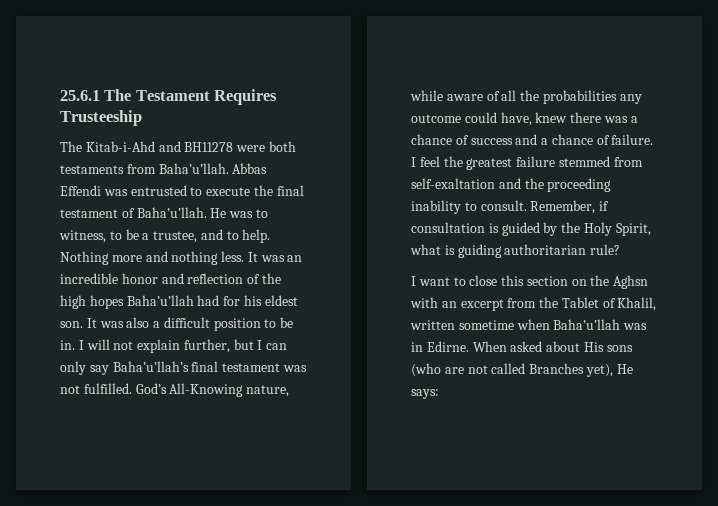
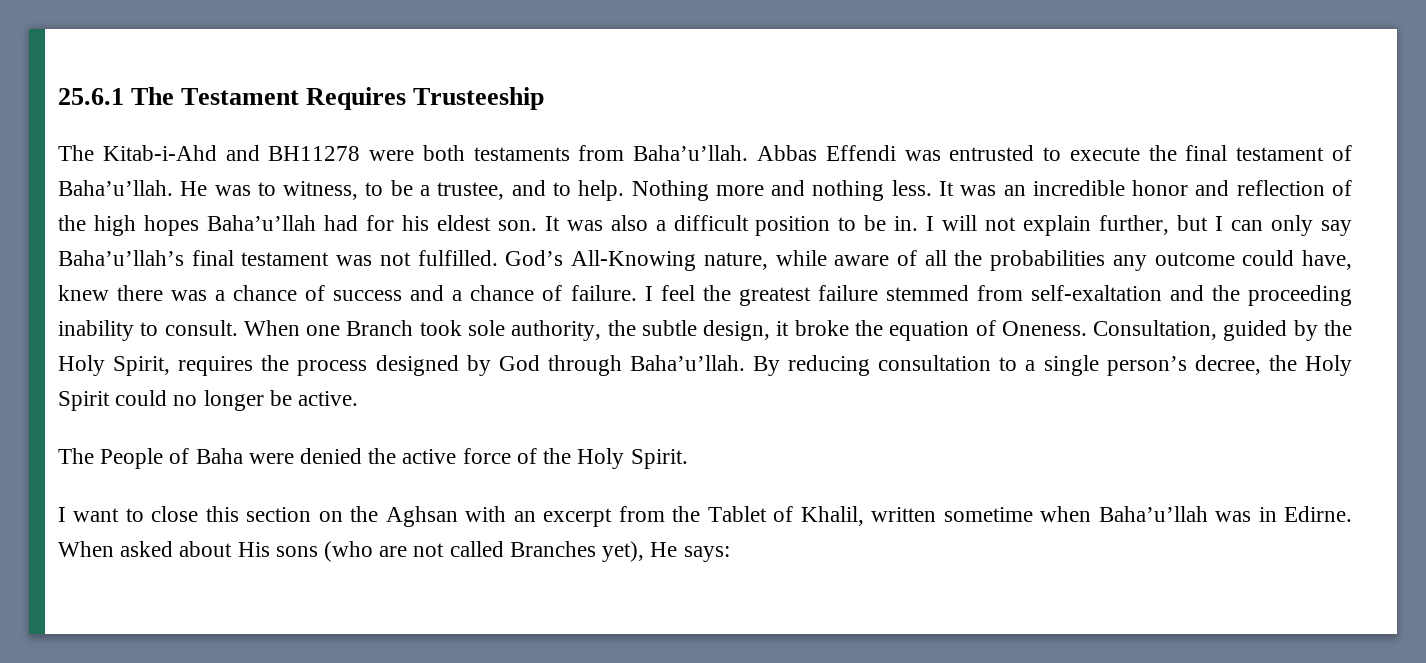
- Remember, if consultation is guided by the Holy Spirit, what is guiding authoritarian rule?
+ When one Branch took sole authority, the subtle design, it broke the equation of Oneness. Consultation, guided by the Holy Spirit, requires the process designed by God through Baha’u’llah. By reducing consultation to a single person’s decree, the Holy Spirit could no longer be active.
+ The People of Baha were denied the active force of the Holy Spirit.
- I want to close this section on the Aghsn with an excerpt from the Tablet of Khalil, written sometime when Baha’u’llah was in Edirne.
+ I want to close this section on the Aghsan with an excerpt from the Tablet of Khalil, written sometime when Baha’u’llah was in Edirne.

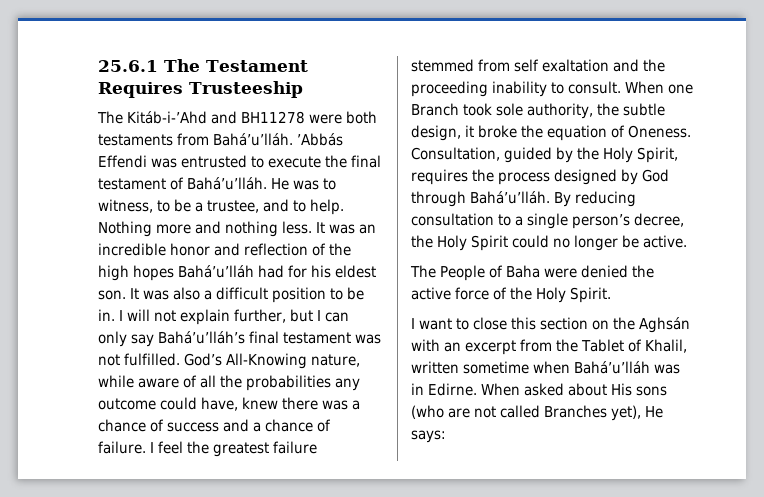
- The Kitab-i-Ahd and BH11278 were both testaments from Baha’u’llah. Abbas Effendi was entrusted to execute the final testament of Baha’u’llah.
+ The Kitáb-i-’Ahd and BH11278 were both testaments from Bahá’u’lláh. ’Abbás Effendi was entrusted to execute the final testament of Bahá’u’lláh.
- It was an incredible honor and reflection of the high hopes Baha’u’llah had for his eldest son.
+ It was an incredible honor and reflection of the high hopes Bahá’u’lláh had for his eldest son.
- I will not explain further, but I can only say Baha’u’llah’s final testament was not fulfilled.
+ I will not explain further, but I can only say Bahá’u’lláh’s final testament was not fulfilled.
- I feel the greatest failure stemmed from self-exaltation and the proceeding inability to consult.
+ I feel the greatest failure stemmed from self exaltation and the proceeding inability to consult.
- Consultation, guided by the Holy Spirit, requires the process designed by God through Baha’u’llah.
+ Consultation, guided by the Holy Spirit, requires the process designed by God through Bahá’u’lláh.
- I want to close this section on the Aghsan with an excerpt from the Tablet of Khalil, written sometime when Baha’u’llah was in Edirne.
+ I want to close this section on the Aghsán with an excerpt from the Tablet of Khalil, written sometime when Bahá’u’lláh was in Edirne.

